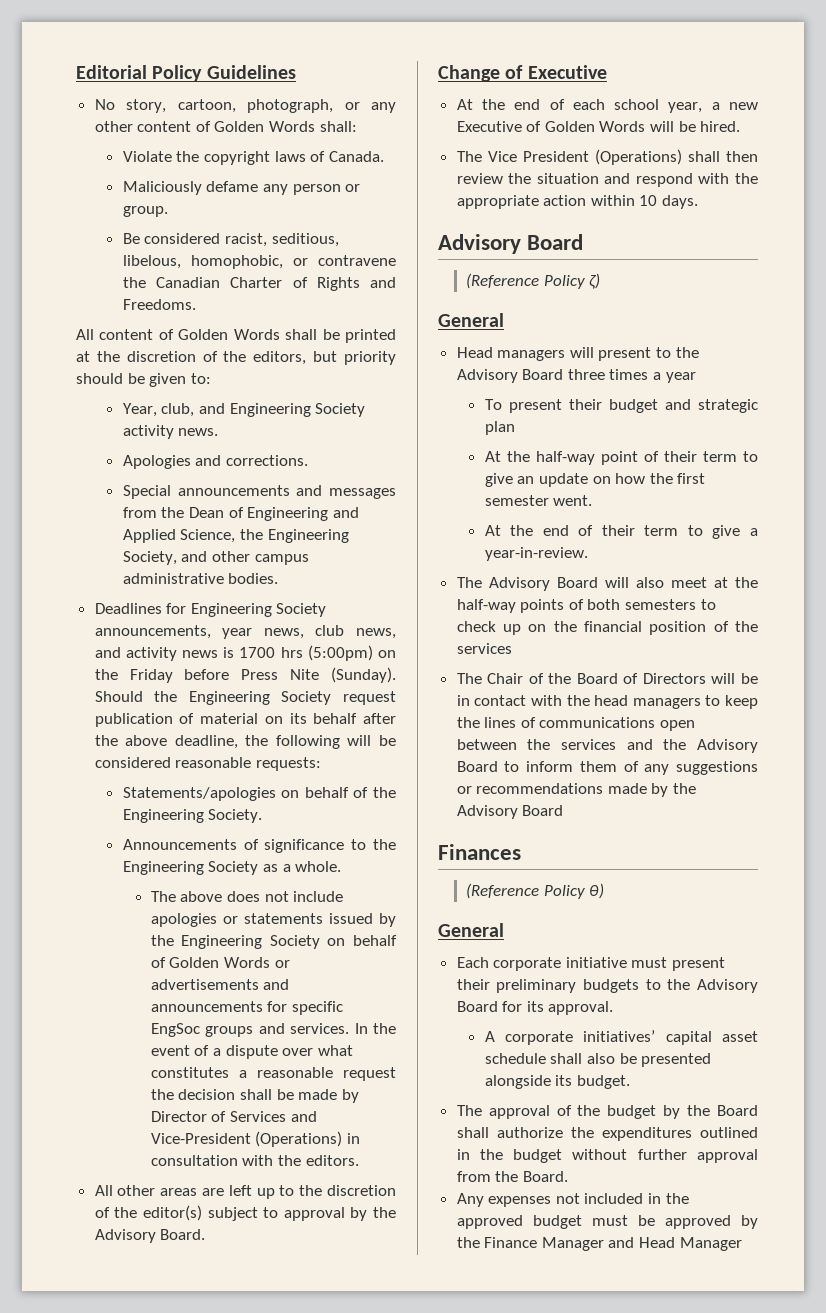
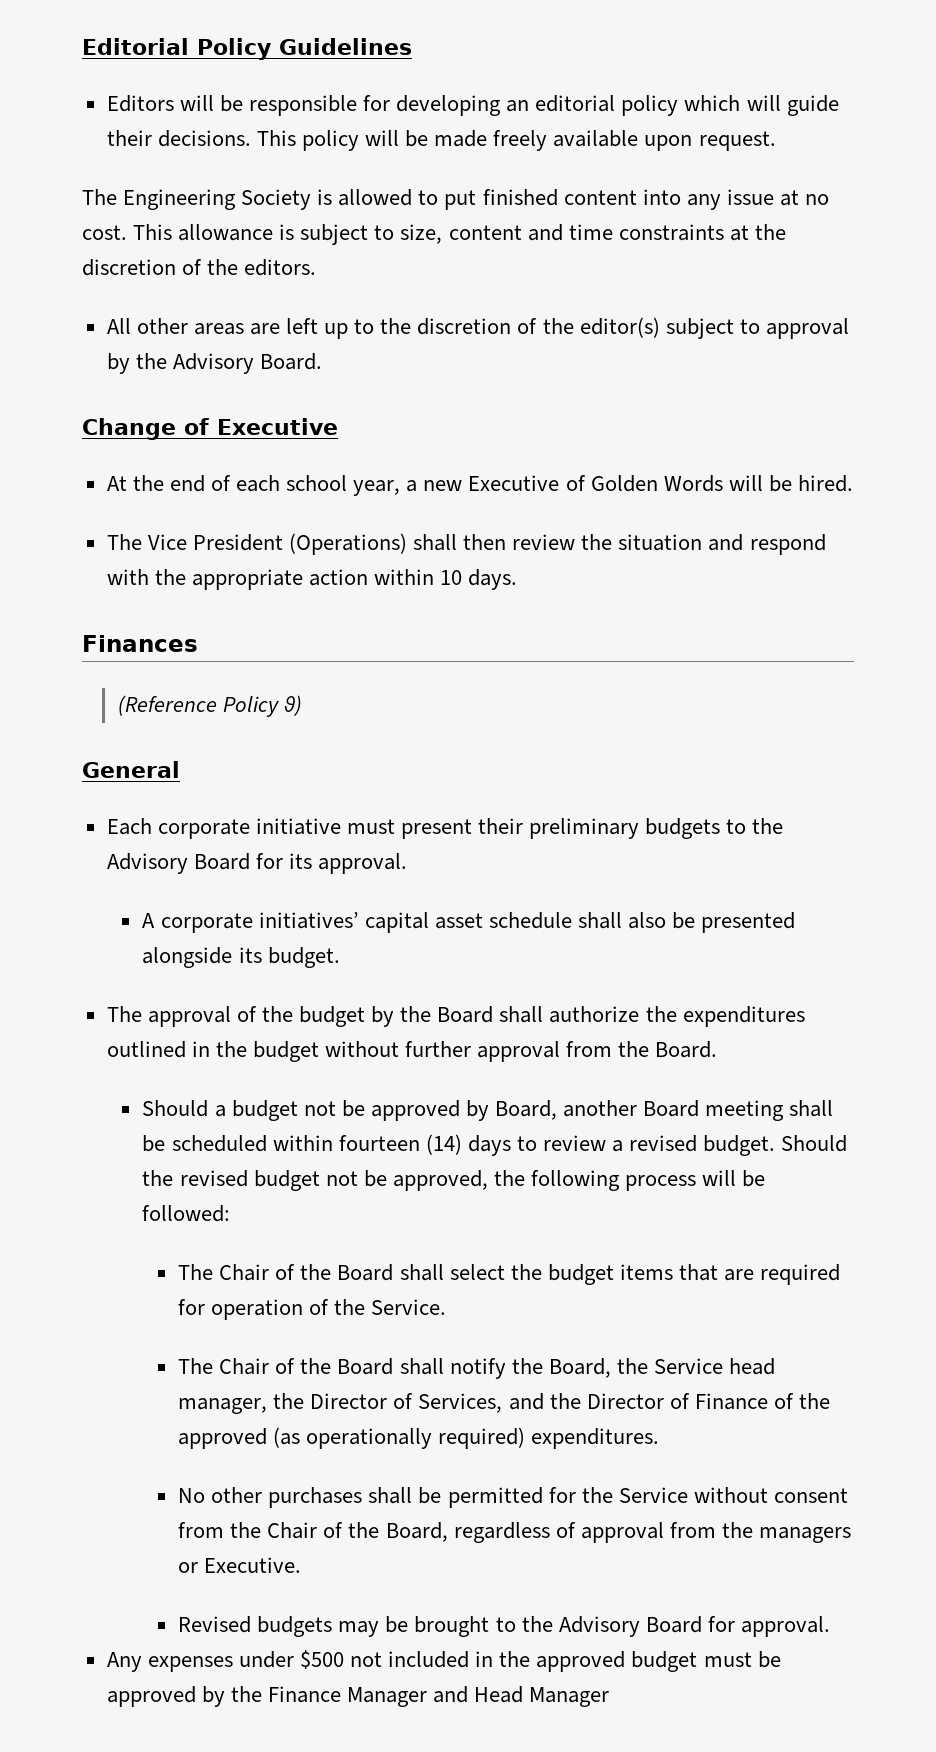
- No story, cartoon, photograph, or any other content of Golden Words shall:
- Violate the copyright laws of Canada.
- Maliciously defame any person or group.
- Be considered racist, seditious, libelous, homophobic, or contravene the Canadian Charter of Rights and Freedoms.
- All content of Golden Words shall be printed at the discretion of the editors, but priority should be given to:
- Year, club, and Engineering Society activity news.
- Apologies and corrections.
- Special announcements and messages from the Dean of Engineering and Applied Science, the Engineering Society, and other campus administrative bodies.
- Deadlines for Engineering Society announcements, year news, club news, and activity news is 1700 hrs (5:00pm) on the Friday before Press Nite (Sunday). Should the Engineering Society request publication of material on its behalf after the above deadline, the following will be considered reasonable requests:
- Statements/apologies on behalf of the Engineering Society.
- Announcements of significance to the Engineering Society as a whole.
- The above does not include apologies or statements issued by the Engineering Society on behalf of Golden Words or advertisements and announcements for specific EngSoc groups and services. In the event of a dispute over what constitutes a reasonable request the decision shall be made by Director of Services and Vice-President (Operations) in consultation with the editors.
+ Editors will be responsible for developing an editorial policy which will guide their decisions. This policy will be made freely available upon request.
+ The Engineering Society is allowed to put finished content into any issue at no cost. This allowance is subject to size, content and time constraints at the discretion of the editors.
  The Vice President (Operations) shall then review the situation and respond with the appropriate action within 10 days.
- Advisory Board
- (Reference Policy ζ)
- General
- Head managers will present to the Advisory Board three times a year
- To present their budget and strategic plan
- At the half-way point of their term to give an update on how the first semester went.
- At the end of their term to give a year-in-review.
- The Advisory Board will also meet at the half-way points of both semesters to check up on the financial position of the services
- The Chair of the Board of Directors will be in contact with the head managers to keep the lines of communications open between the services and the Advisory Board to inform them of any suggestions or recommendations made by the Advisory Board
+ Should a budget not be approved by Board, another Board meeting shall be scheduled within fourteen (14) days to review a revised budget. Should the revised budget not be approved, the following process will be followed:
+ The Chair of the Board shall select the budget items that are required for operation of the Service.
+ The Chair of the Board shall notify the Board, the Service head manager, the Director of Services, and the Director of Finance of the approved (as operationally required) expenditures.
+ No other purchases shall be permitted for the Service without consent from the Chair of the Board, regardless of approval from the managers or Executive.
+ Revised budgets may be brought to the Advisory Board for approval.
- Any expenses not included in the approved budget must be approved by the Finance Manager and Head Manager
+ Any expenses under $500 not included in the approved budget must be approved by the Finance Manager and Head Manager

